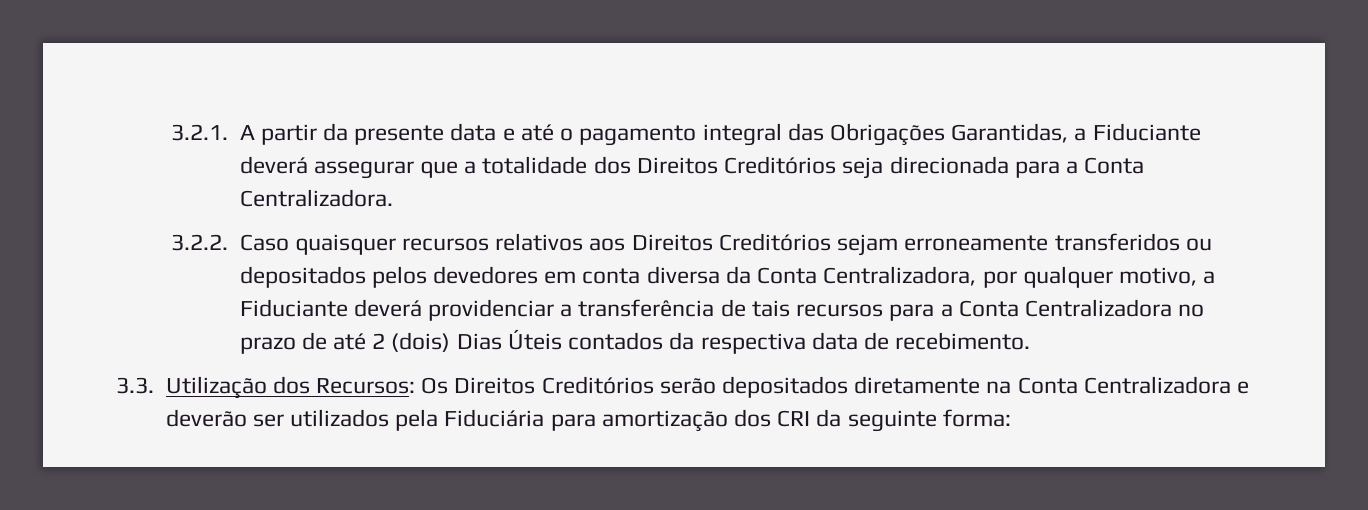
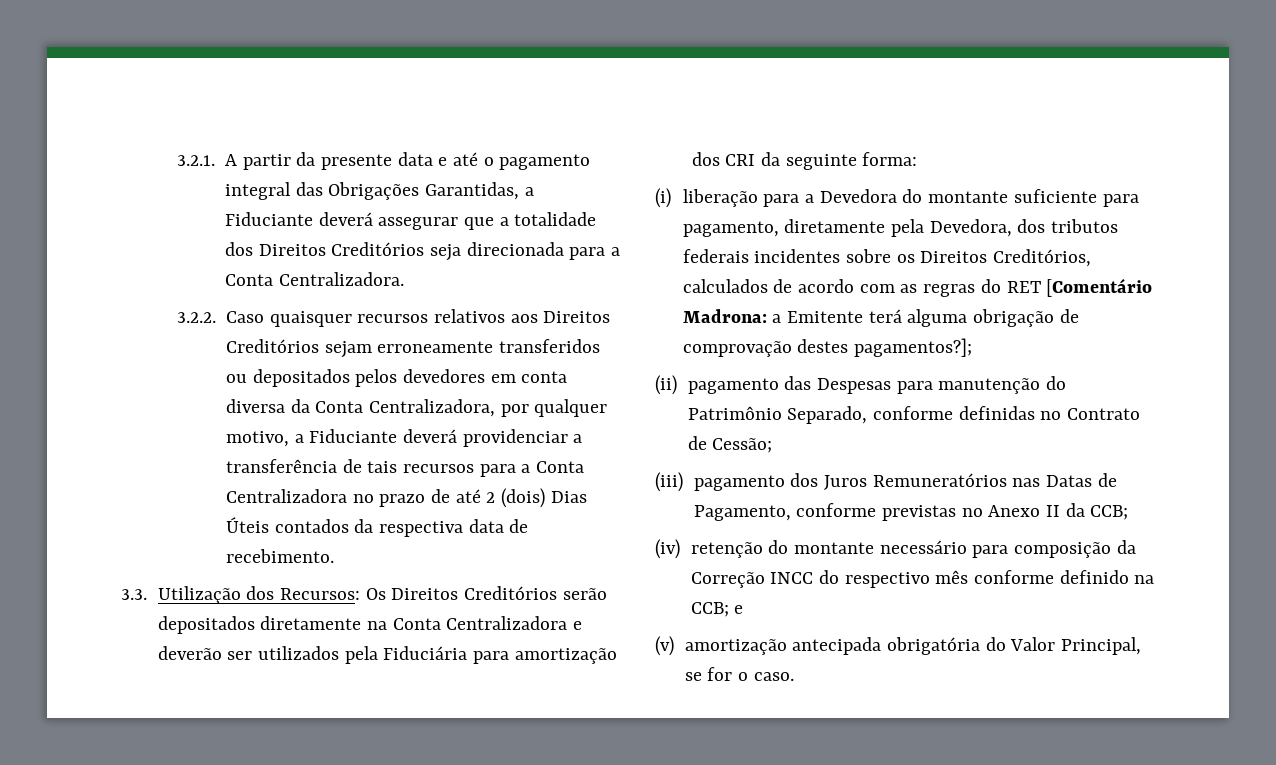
+ (i) liberação para a Devedora do montante suficiente para pagamento, diretamente pela Devedora, dos tributos federais incidentes sobre os Direitos Creditórios, calculados de acordo com as regras do RET [Comentário Madrona: a Emitente terá alguma obrigação de comprovação destes pagamentos?];
+ (ii) pagamento das Despesas para manutenção do Patrimônio Separado, conforme definidas no Contrato de Cessão;
+ (iii) pagamento dos Juros Remuneratórios nas Datas de Pagamento, conforme previstas no Anexo II da CCB;
+ (iv) retenção do montante necessário para composição da Correção INCC do respectivo mês conforme definido na CCB; e
+ (v) amortização antecipada obrigatória do Valor Principal, se for o caso.

